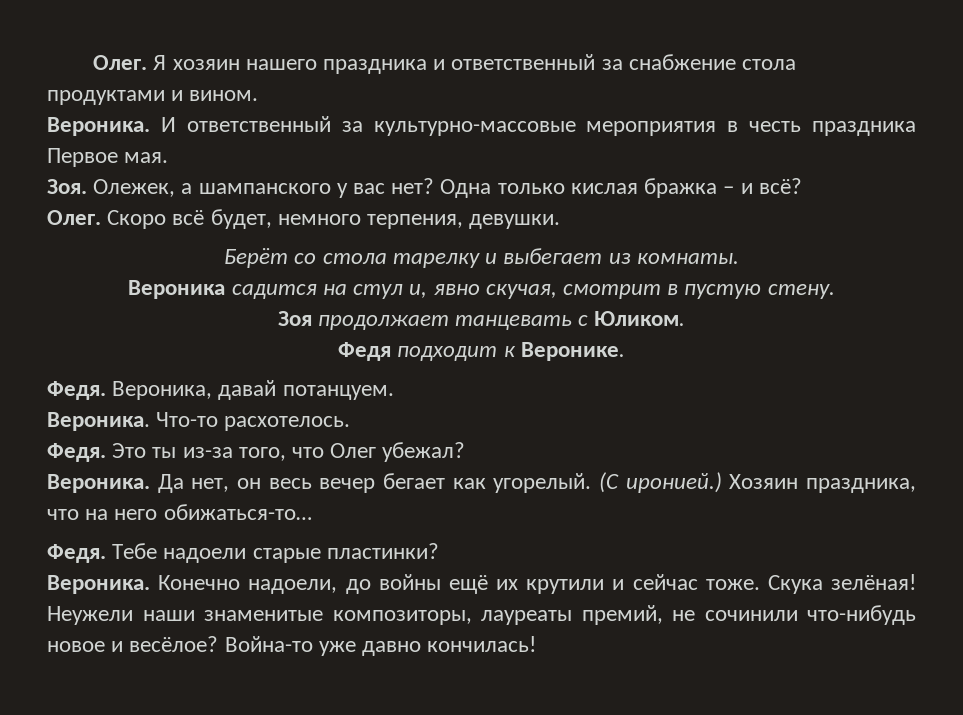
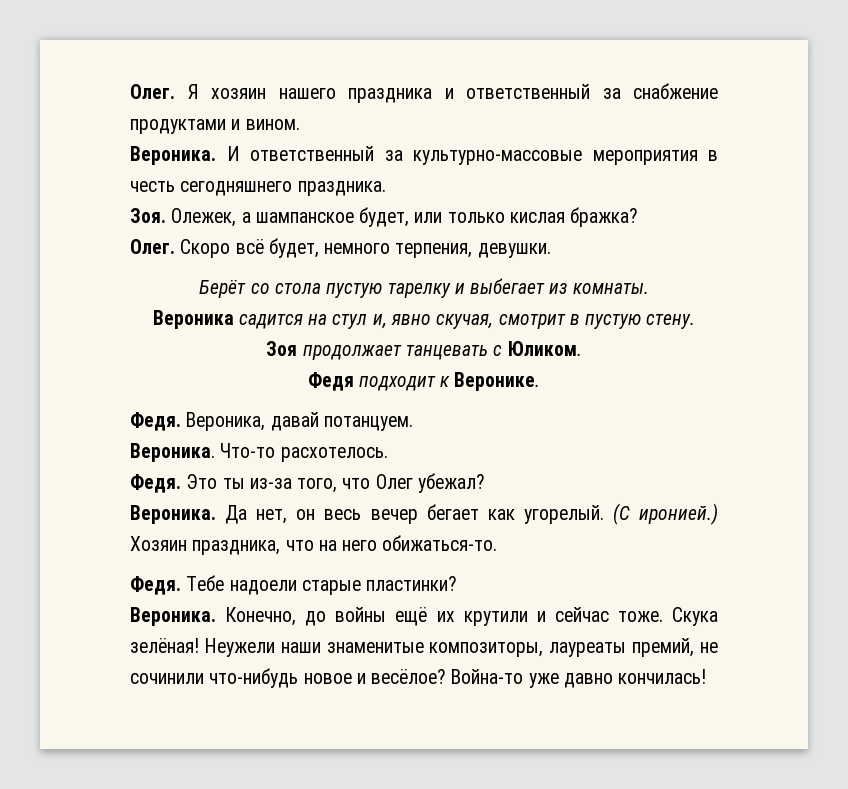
- Я хозяин нашего праздника и ответственный за снабжение стола продуктами и вином.
+ Я хозяин нашего праздника и ответственный за снабжение продуктами и вином.
- И ответственный за культурно-массовые мероприятия в честь праздника Первое мая.
+ И ответственный за культурно-массовые мероприятия в честь сегодняшнего праздника.
- Зоя. Олежек, а шампанского у вас нет? Одна только кислая бражка – и всё?
+ Зоя. Олежек, а шампанское будет, или только кислая бражка?
- Берёт со стола тарелку и выбегает из комнаты.
+ Берёт со стола пустую тарелку и выбегает из комнаты.
- Хозяин праздника, что на него обижаться-то…
+ Хозяин праздника, что на него обижаться-то.
- Конечно надоели, до войны ещё их крутили и сейчас тоже.
+ Конечно, до войны ещё их крутили и сейчас тоже.

